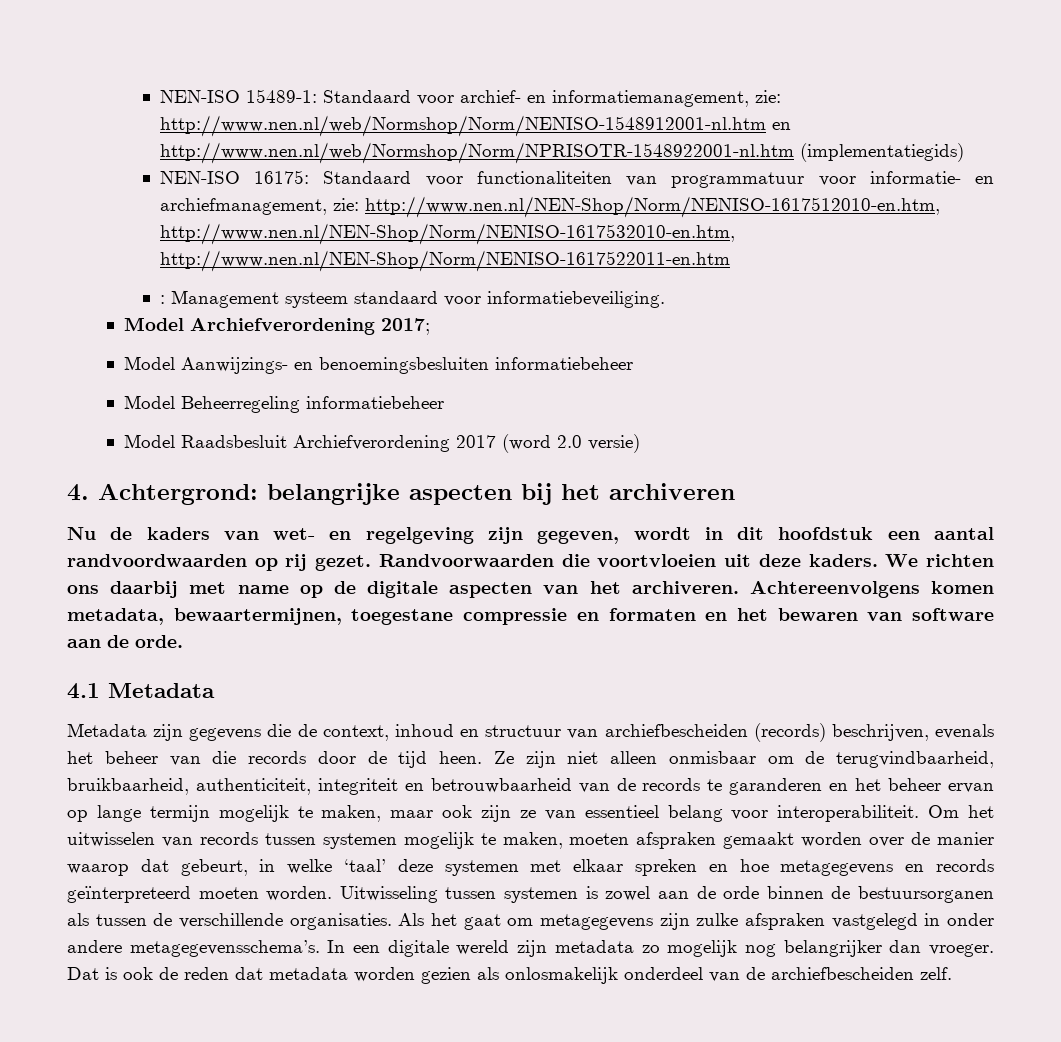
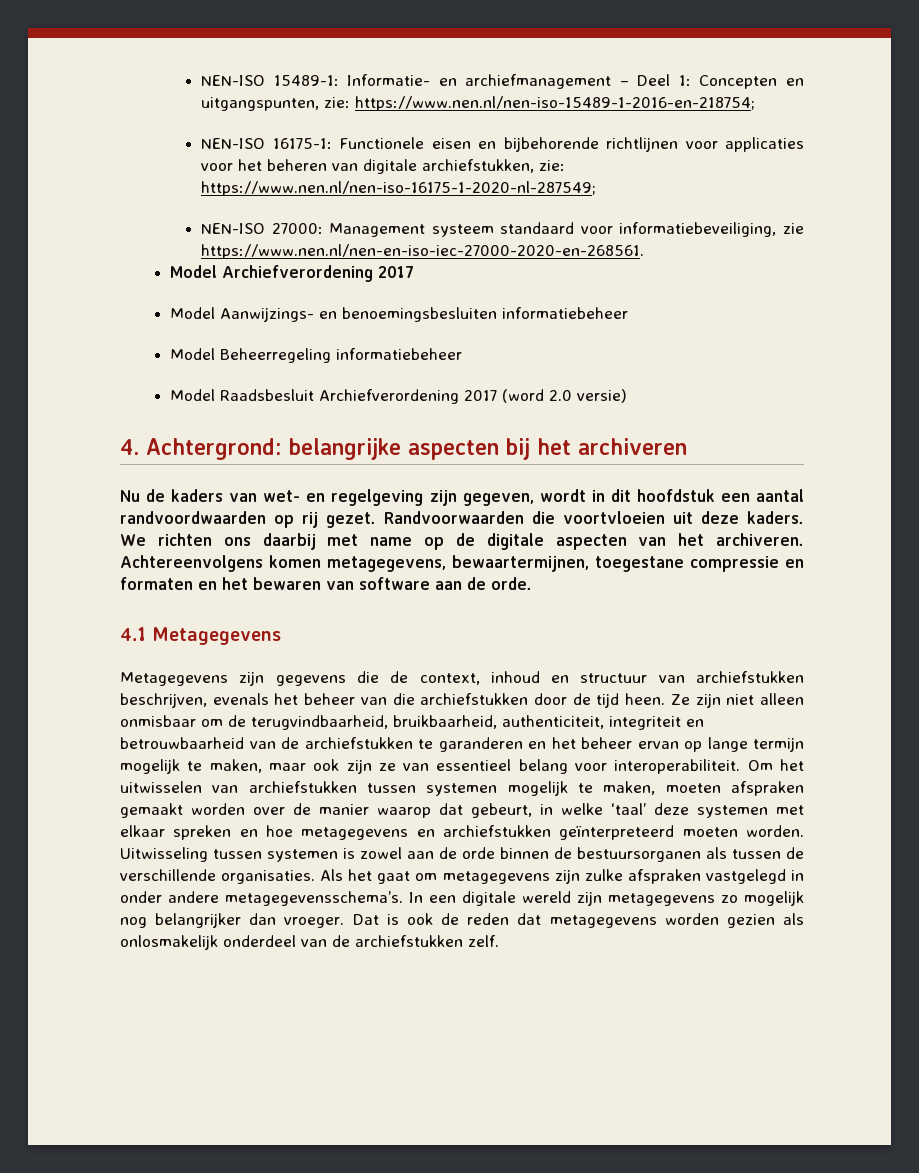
- NEN-ISO 15489-1: Standaard voor archief- en informatiemanagement, zie: http://www.nen.nl/web/Normshop/Norm/NENISO-1548912001-nl.htm en http://www.nen.nl/web/Normshop/Norm/NPRISOTR-1548922001-nl.htm (implementatiegids)
- NEN-ISO 16175: Standaard voor functionaliteiten van programmatuur voor informatie- en archiefmanagement, zie: http://www.nen.nl/NEN-Shop/Norm/NENISO-1617512010-en.htm, http://www.nen.nl/NEN-Shop/Norm/NENISO-1617532010-en.htm, http://www.nen.nl/NEN-Shop/Norm/NENISO-1617522011-en.htm
- : Management systeem standaard voor informatiebeveiliging.
+ NEN-ISO 15489-1: Informatie- en archiefmanagement – Deel 1: Concepten en uitgangspunten, zie: https://www.nen.nl/nen-iso-15489-1-2016-en-218754;
+ NEN-ISO 16175-1: Functionele eisen en bijbehorende richtlijnen voor applicaties voor het beheren van digitale archiefstukken, zie: https://www.nen.nl/nen-iso-16175-1-2020-nl-287549;
+ NEN-ISO 27000: Management systeem standaard voor informatiebeveiliging, zie https://www.nen.nl/nen-en-iso-iec-27000-2020-en-268561.
- Model Archiefverordening 2017;
+ Model Archiefverordening 2017
- Achtereenvolgens komen metadata, bewaartermijnen, toegestane compressie en formaten en het bewaren van software aan de orde.
+ Achtereenvolgens komen metagegevens, bewaartermijnen, toegestane compressie en formaten en het bewaren van software aan de orde.
- 4.1 Metadata
- Metadata zijn gegevens die de context, inhoud en structuur van archiefbescheiden (records) beschrijven, evenals het beheer van die records door de tijd heen.
+ 4.1 Metagegevens
+ Metagegevens zijn gegevens die de context, inhoud en structuur van archiefstukken beschrijven, evenals het beheer van die archiefstukken door de tijd heen.
- Ze zijn niet alleen onmisbaar om de terugvindbaarheid, bruikbaarheid, authenticiteit, integriteit en betrouwbaarheid van de records te garanderen en het beheer ervan op lange termijn mogelijk te maken, maar ook zijn ze van essentieel belang voor interoperabiliteit.
+ Ze zijn niet alleen onmisbaar om de terugvindbaarheid, bruikbaarheid, authenticiteit, integriteit en betrouwbaarheid van de archiefstukken te garanderen en het beheer ervan op lange termijn mogelijk te maken, maar ook zijn ze van essentieel belang voor interoperabiliteit.
- Om het uitwisselen van records tussen systemen mogelijk te maken, moeten afspraken gemaakt worden over de manier waarop dat gebeurt, in welke ‘taal’ deze systemen met elkaar spreken en hoe metagegevens en records geïnterpreteerd moeten worden.
+ Om het uitwisselen van archiefstukken tussen systemen mogelijk te maken, moeten afspraken gemaakt worden over de manier waarop dat gebeurt, in welke ‘taal’ deze systemen met elkaar spreken en hoe metagegevens en archiefstukken geïnterpreteerd moeten worden.
- In een digitale wereld zijn metadata zo mogelijk nog belangrijker dan vroeger.
+ In een digitale wereld zijn metagegevens zo mogelijk nog belangrijker dan vroeger.
- Dat is ook de reden dat metadata worden gezien als onlosmakelijk onderdeel van de archiefbescheiden zelf.
+ Dat is ook de reden dat metagegevens worden gezien als onlosmakelijk onderdeel van de archiefstukken zelf.

